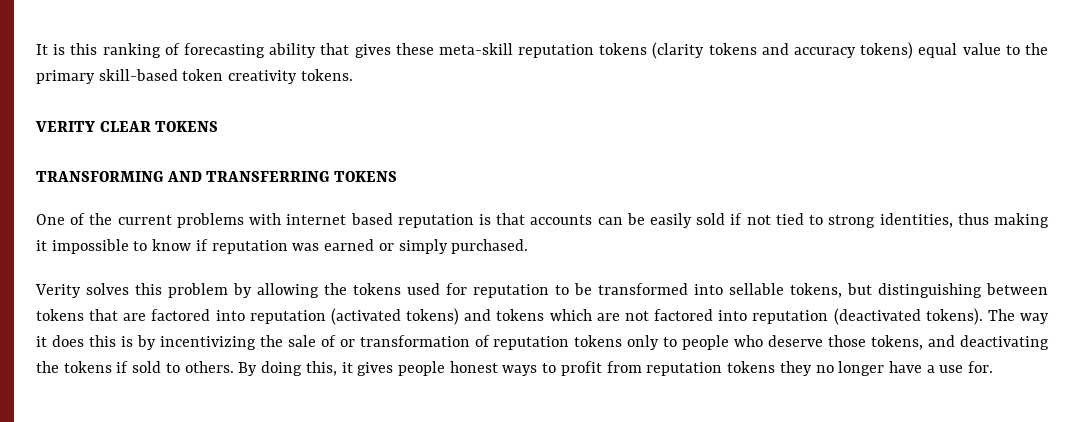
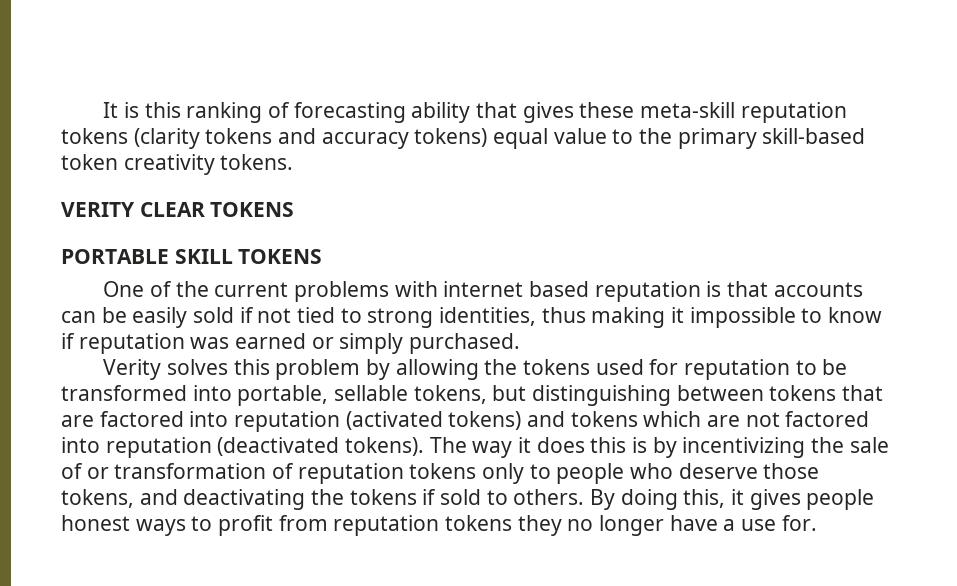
- TRANSFORMING AND TRANSFERRING TOKENS
+ PORTABLE SKILL TOKENS
- Verity solves this problem by allowing the tokens used for reputation to be transformed into sellable tokens, but distinguishing between tokens that are factored into reputation (activated tokens) and tokens which are not factored into reputation (deactivated tokens).
+ Verity solves this problem by allowing the tokens used for reputation to be transformed into portable, sellable tokens, but distinguishing between tokens that are factored into reputation (activated tokens) and tokens which are not factored into reputation (deactivated tokens).

